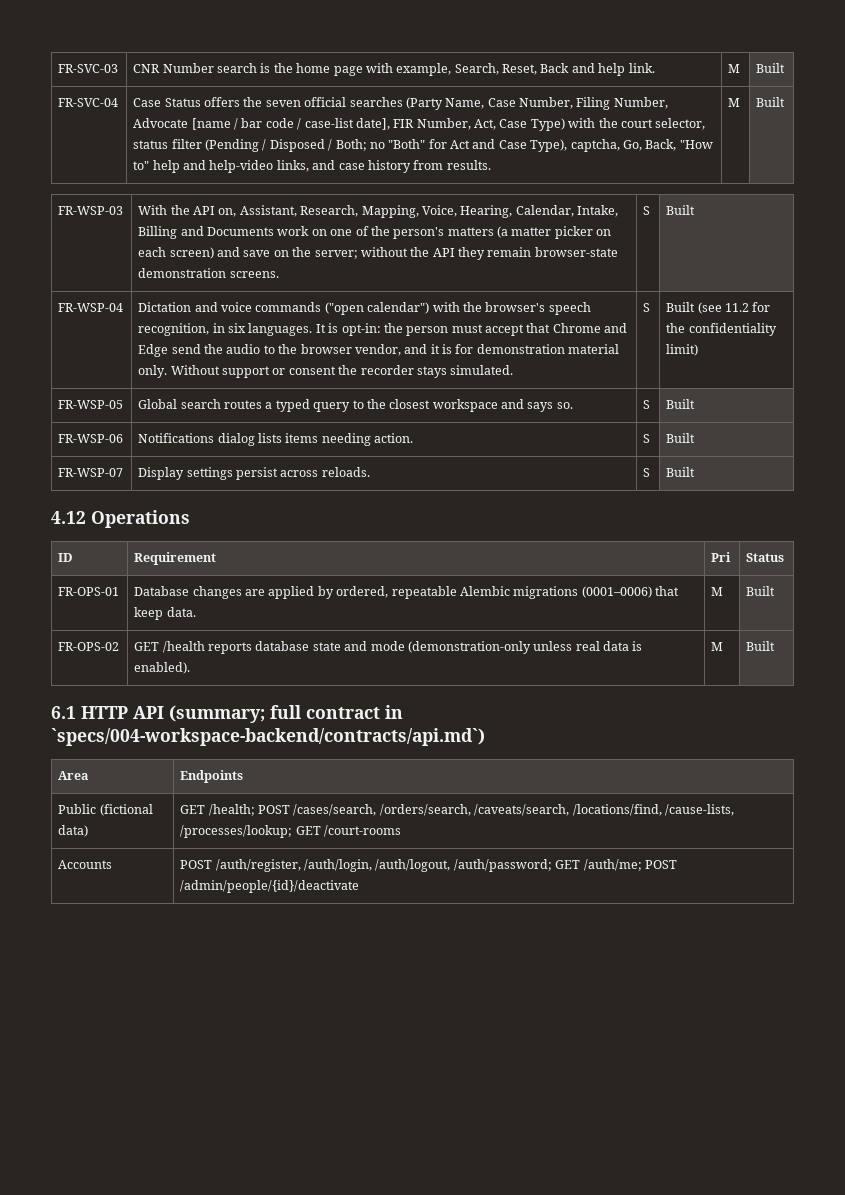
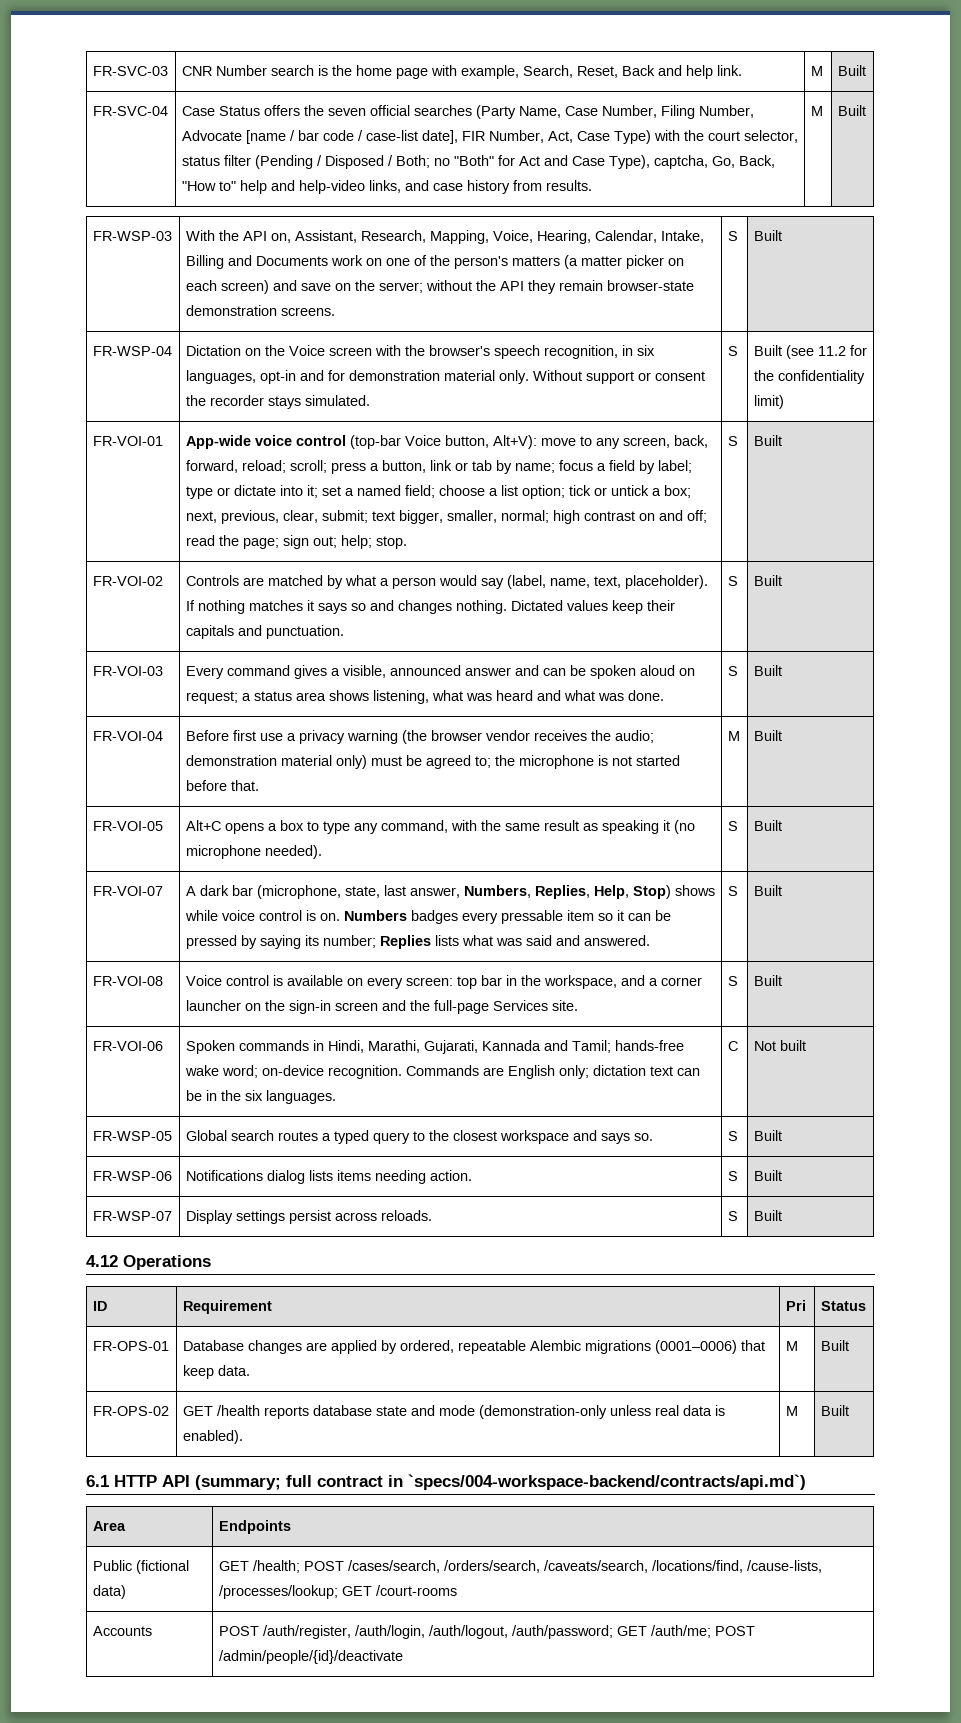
- Dictation and voice commands ("open calendar") with the browser's speech recognition, in six languages. It is opt-in: the person must accept that Chrome and Edge send the audio to the browser vendor, and it is for demonstration material only.
+ Dictation on the Voice screen with the browser's speech recognition, in six languages, opt-in and for demonstration material only.
+ FR-VOI-01 | App-wide voice control (top-bar Voice button, Alt+V): move to any screen, back, forward, reload; scroll; press a button, link or tab by name; focus a field by label; type or dictate into it; set a named field; choose a list option; tick or untick a box; next, previous, clear, submit; text bigger, smaller, normal; high contrast on and off; read the page; sign out; help; stop. | S | Built
+ FR-VOI-02 | Controls are matched by what a person would say (label, name, text, placeholder). If nothing matches it says so and changes nothing. Dictated values keep their capitals and punctuation. | S | Built
+ FR-VOI-03 | Every command gives a visible, announced answer and can be spoken aloud on request; a status area shows listening, what was heard and what was done. | S | Built
+ FR-VOI-04 | Before first use a privacy warning (the browser vendor receives the audio; demonstration material only) must be agreed to; the microphone is not started before that. | M | Built
+ FR-VOI-05 | Alt+C opens a box to type any command, with the same result as speaking it (no microphone needed). | S | Built
+ FR-VOI-07 | A dark bar (microphone, state, last answer, Numbers, Replies, Help, Stop) shows while voice control is on. Numbers badges every pressable item so it can be pressed by saying its number; Replies lists what was said and answered. | S | Built
+ FR-VOI-08 | Voice control is available on every screen: top bar in the workspace, and a corner launcher on the sign-in screen and the full-page Services site. | S | Built
+ FR-VOI-06 | Spoken commands in Hindi, Marathi, Gujarati, Kannada and Tamil; hands-free wake word; on-device recognition. Commands are English only; dictation text can be in the six languages. | C | Not built

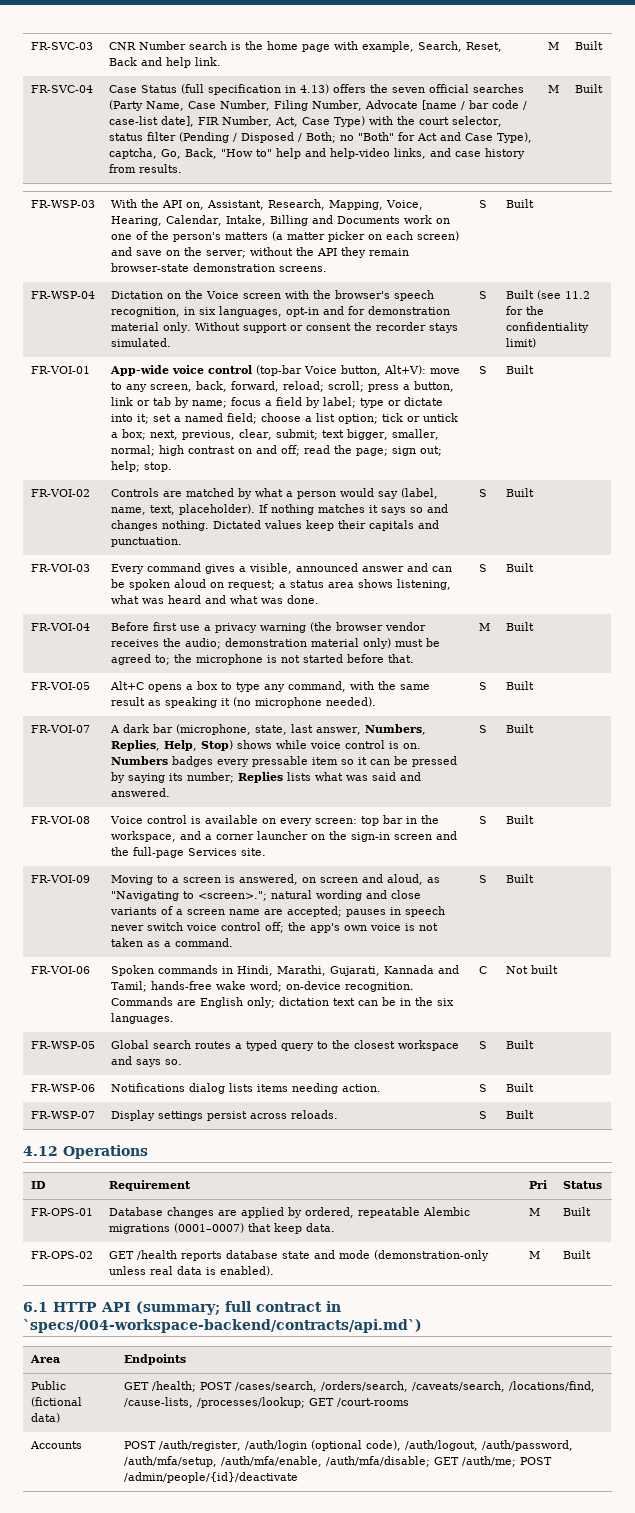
- Case Status offers the seven official searches (Party Name, Case Number, Filing Number, Advocate [name / bar code / case-list date], FIR Number, Act, Case Type) with the court selector, status filter (Pending / Disposed / Both; no "Both" for Act and Case Type), captcha, Go, Back, "How to" help and help-video links, and case history from results.
+ Case Status (full specification in 4.13) offers the seven official searches (Party Name, Case Number, Filing Number, Advocate [name / bar code / case-list date], FIR Number, Act, Case Type) with the court selector, status filter (Pending / Disposed / Both; no "Both" for Act and Case Type), captcha, Go, Back, "How to" help and help-video links, and case history from results.
+ FR-VOI-09 | Moving to a screen is answered, on screen and aloud, as "Navigating to <screen>."; natural wording and close variants of a screen name are accepted; pauses in speech never switch voice control off; the app's own voice is not taken as a command. | S | Built
- FR-OPS-01 | Database changes are applied by ordered, repeatable Alembic migrations (0001–0006) that keep data. | M | Built
+ FR-OPS-01 | Database changes are applied by ordered, repeatable Alembic migrations (0001–0007) that keep data. | M | Built
- Accounts | POST /auth/register, /auth/login, /auth/logout, /auth/password; GET /auth/me; POST /admin/people/{id}/deactivate
+ Accounts | POST /auth/register, /auth/login (optional code), /auth/logout, /auth/password, /auth/mfa/setup, /auth/mfa/enable, /auth/mfa/disable; GET /auth/me; POST /admin/people/{id}/deactivate

